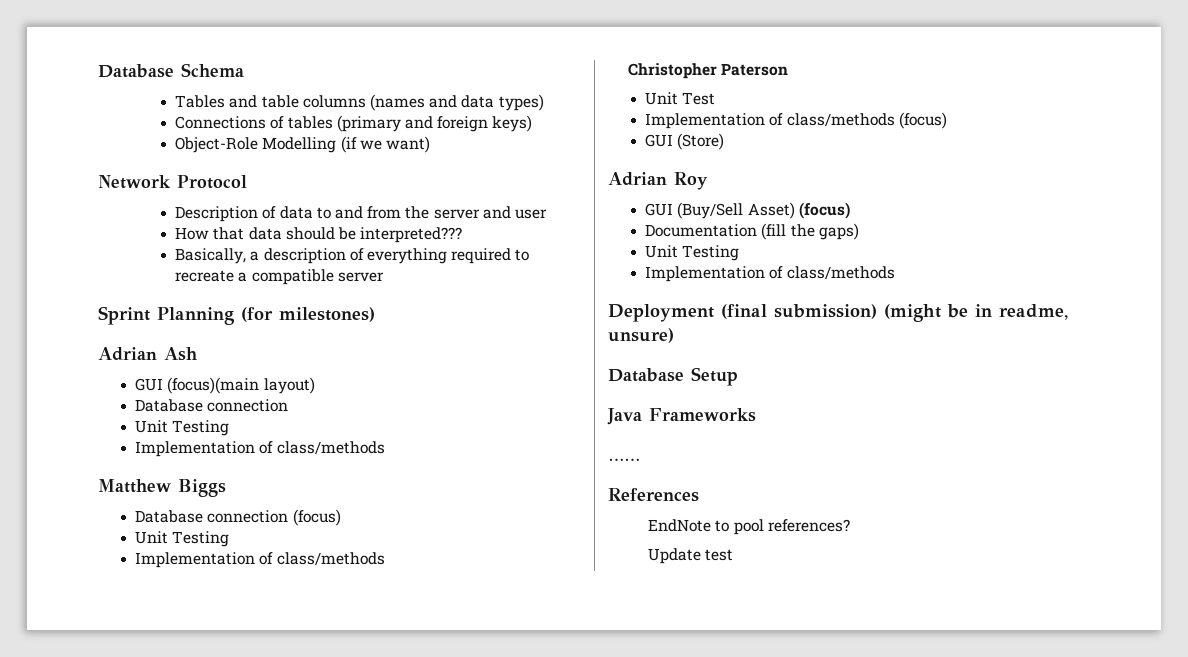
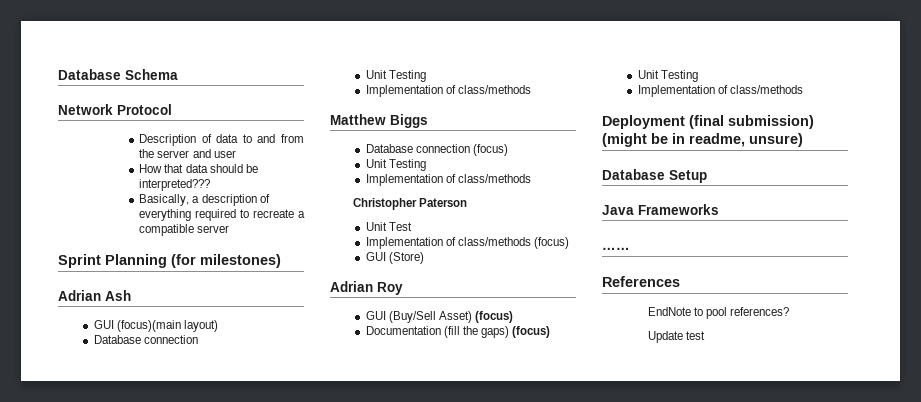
- Tables and table columns (names and data types)
- Connections of tables (primary and foreign keys)
- Object-Role Modelling (if we want)
- Documentation (fill the gaps)
+ Documentation (fill the gaps) (focus)

